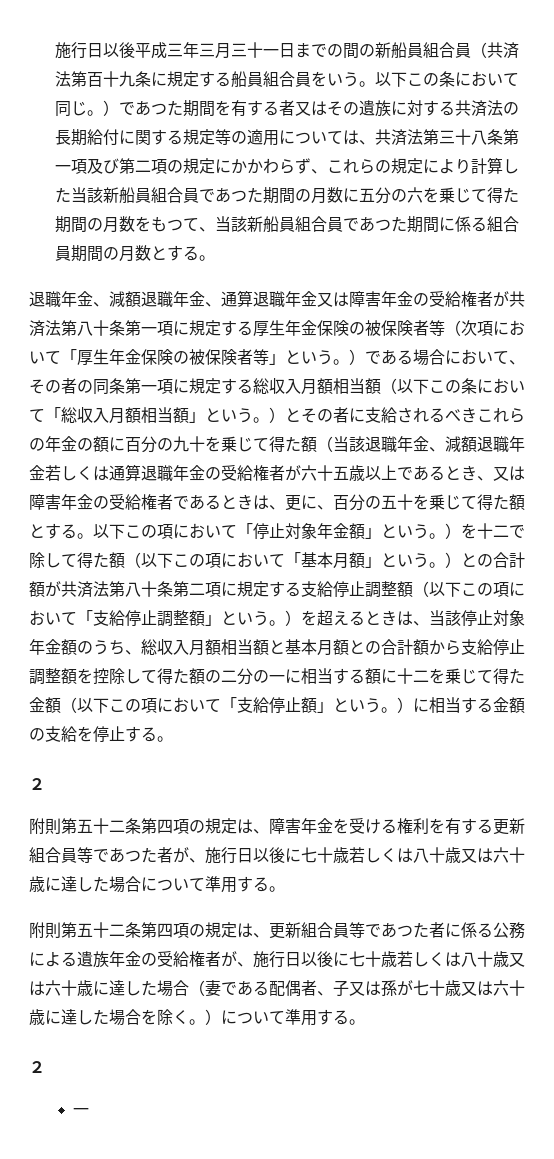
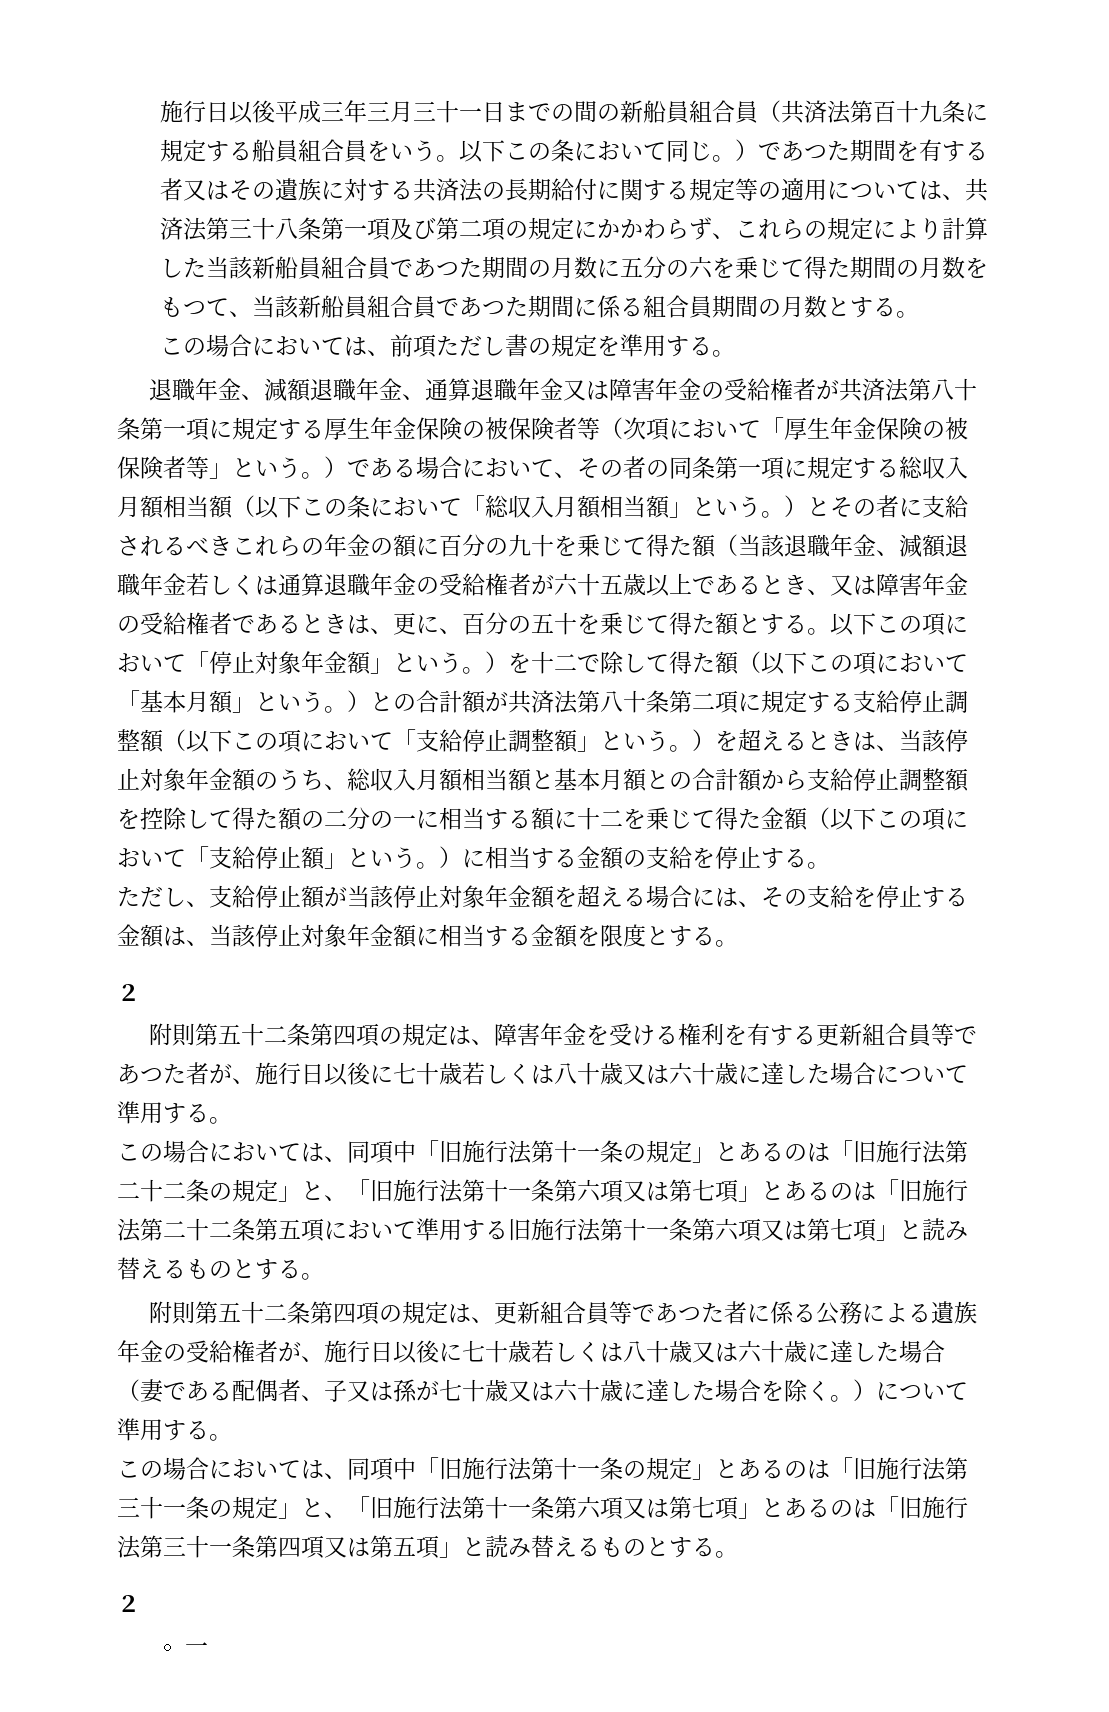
+ この場合においては、前項ただし書の規定を準用する。
+ ただし、支給停止額が当該停止対象年金額を超える場合には、その支給を停止する金額は、当該停止対象年金額に相当する金額を限度とする。
+ この場合においては、同項中「旧施行法第十一条の規定」とあるのは「旧施行法第二十二条の規定」と、「旧施行法第十一条第六項又は第七項」とあるのは「旧施行法第二十二条第五項において準用する旧施行法第十一条第六項又は第七項」と読み替えるものとする。
+ この場合においては、同項中「旧施行法第十一条の規定」とあるのは「旧施行法第三十一条の規定」と、「旧施行法第十一条第六項又は第七項」とあるのは「旧施行法第三十一条第四項又は第五項」と読み替えるものとする。

